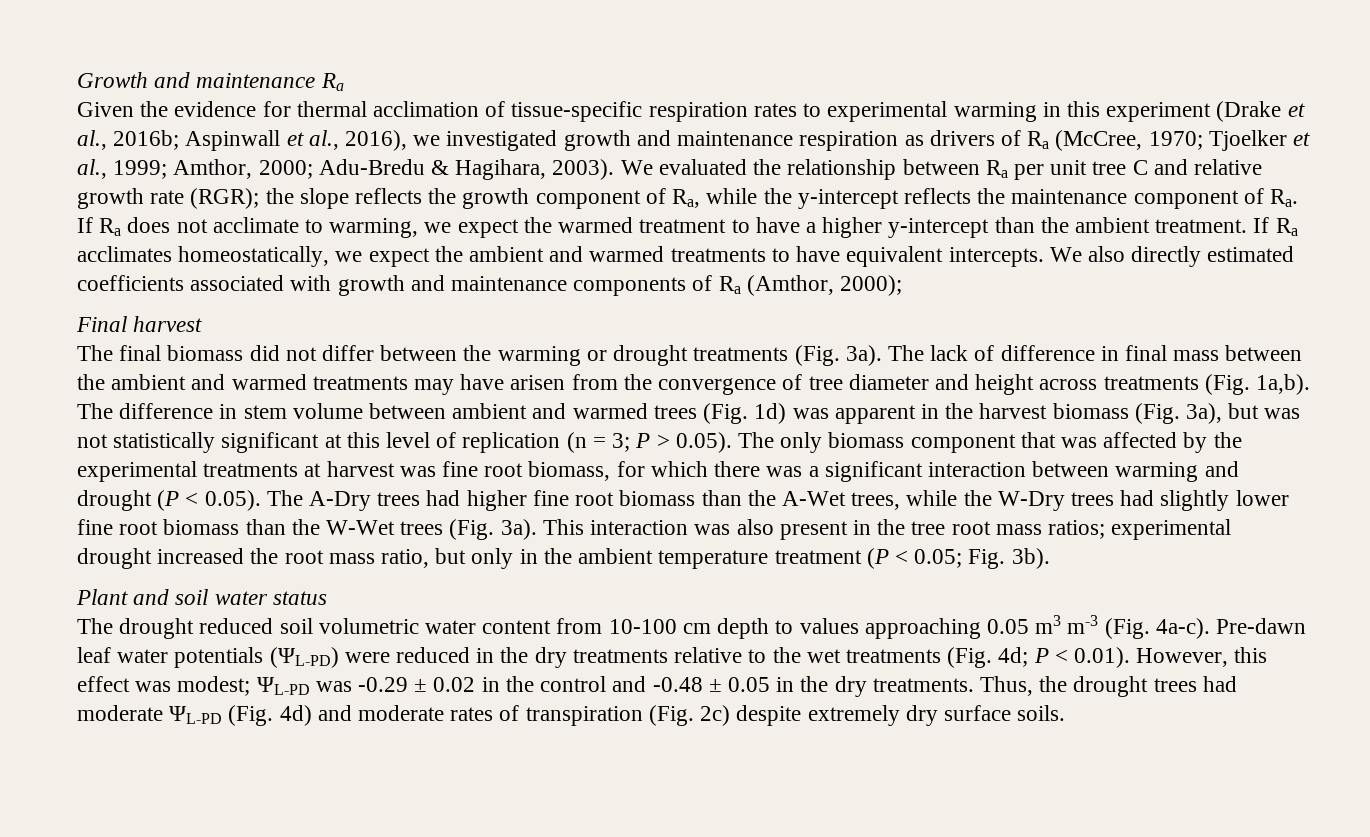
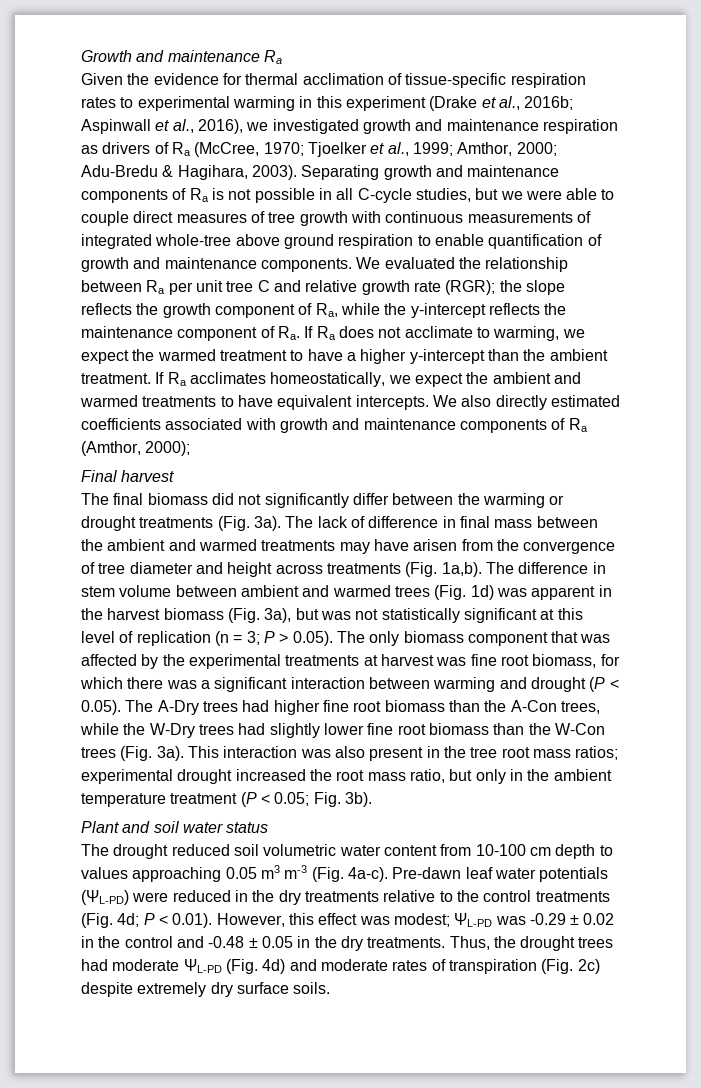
+ Separating growth and maintenance components of Ra is not possible in all C-cycle studies, but we were able to couple direct measures of tree growth with continuous measurements of integrated whole-tree above ground respiration to enable quantification of growth and maintenance components.
- The final biomass did not differ between the warming or drought treatments (Fig. 3a).
+ The final biomass did not significantly differ between the warming or drought treatments (Fig. 3a).
- P > 0.05). The only biomass component that was affected by the experimental treatments at harvest was fine root biomass, for which there was a significant interaction between warming and drought (P < 0.05). The A-Dry trees had higher fine root biomass than the A-Wet trees, while the W-Dry trees had slightly lower fine root biomass than the W-Wet trees (Fig. 3a).
+ P > 0.05). The only biomass component that was affected by the experimental treatments at harvest was fine root biomass, for which there was a significant interaction between warming and drought (P < 0.05). The A-Dry trees had higher fine root biomass than the A-Con trees, while the W-Dry trees had slightly lower fine root biomass than the W-Con trees (Fig. 3a).
- Pre-dawn leaf water potentials (ΨL-PD) were reduced in the dry treatments relative to the wet treatments (Fig. 4d; P < 0.01). However, this effect was modest; ΨL-PD was -0.29 ± 0.02 in the control and -0.48 ± 0.05 in the dry treatments.
+ Pre-dawn leaf water potentials (ΨL-PD) were reduced in the dry treatments relative to the control treatments (Fig. 4d; P < 0.01). However, this effect was modest; ΨL-PD was -0.29 ± 0.02 in the control and -0.48 ± 0.05 in the dry treatments.

